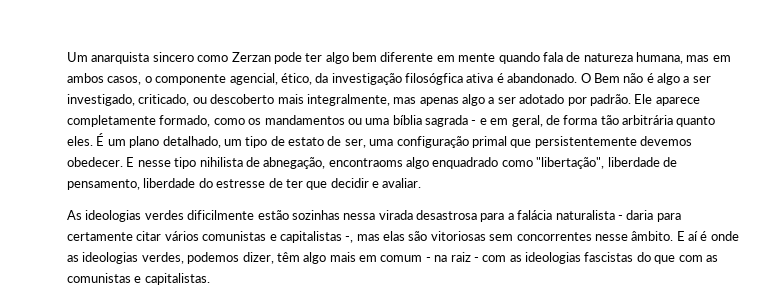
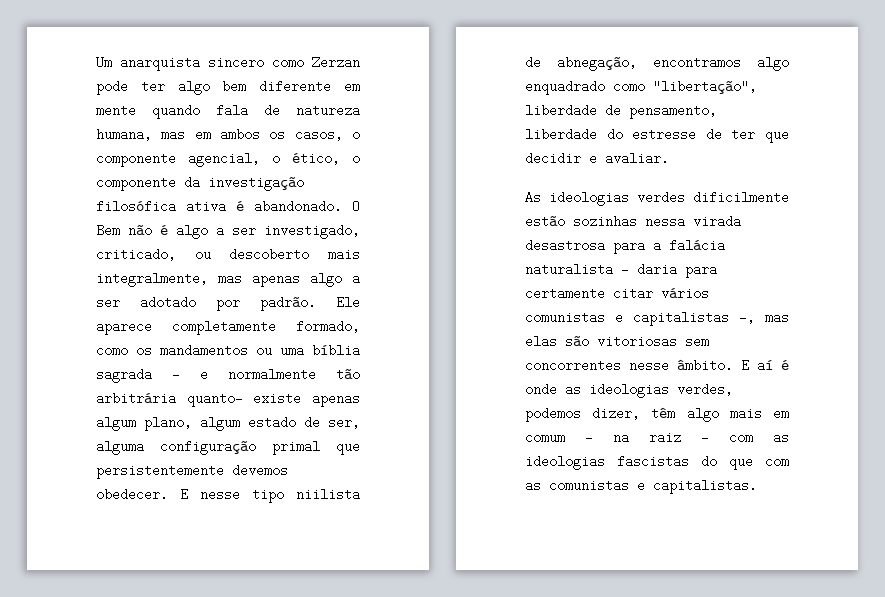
- Um anarquista sincero como Zerzan pode ter algo bem diferente em mente quando fala de natureza humana, mas em ambos casos, o componente agencial, ético, da investigação filosógfica ativa é abandonado.
+ Um anarquista sincero como Zerzan pode ter algo bem diferente em mente quando fala de natureza humana, mas em ambos os casos, o componente agencial, o ético, o componente da investigação filosófica ativa é abandonado.
- Ele aparece completamente formado, como os mandamentos ou uma bíblia sagrada - e em geral, de forma tão arbitrária quanto eles. É um plano detalhado, um tipo de estato de ser, uma configuração primal que persistentemente devemos obedecer.
+ Ele aparece completamente formado, como os mandamentos ou uma bíblia sagrada - e normalmente tão arbitrária quanto- existe apenas algum plano, algum estado de ser, alguma configuração primal que persistentemente devemos obedecer.
- E nesse tipo nihilista de abnegação, encontraoms algo enquadrado como "libertação", liberdade de pensamento, liberdade do estresse de ter que decidir e avaliar.
+ E nesse tipo niilista de abnegação, encontramos algo enquadrado como "libertação", liberdade de pensamento, liberdade do estresse de ter que decidir e avaliar.

